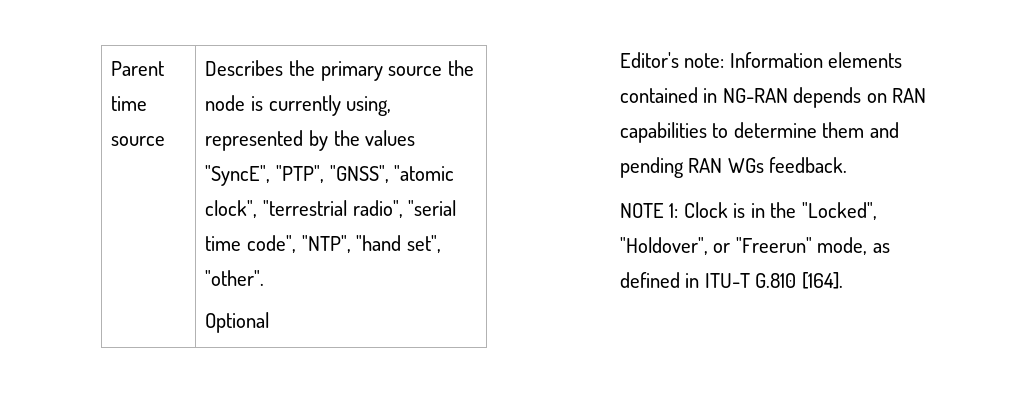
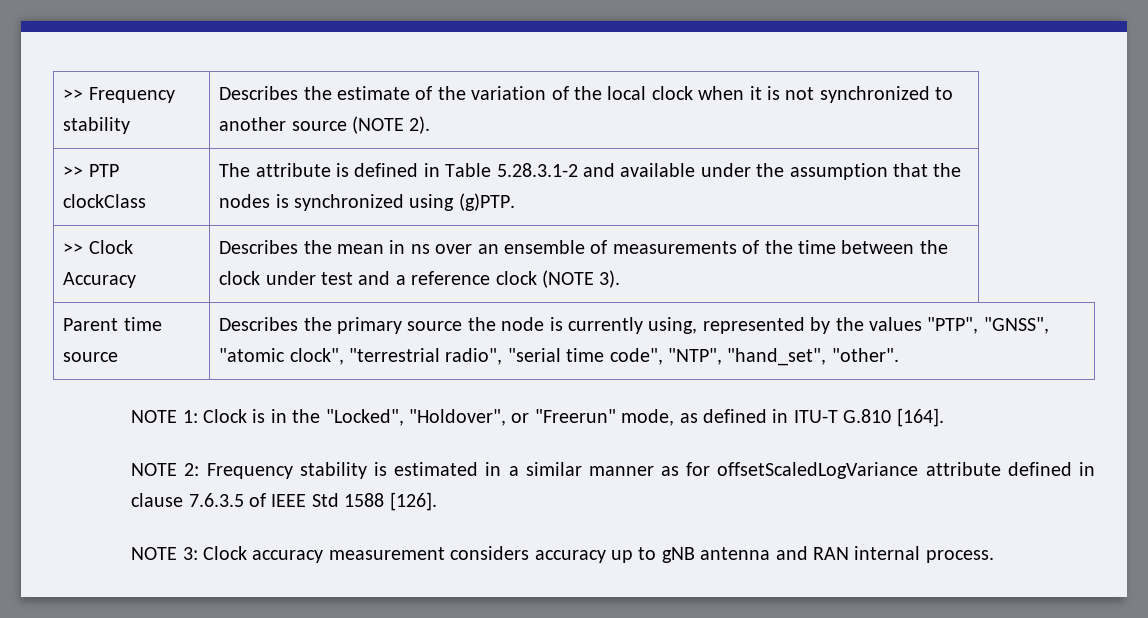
+ >> Frequency stability | Describes the estimate of the variation of the local clock when it is not synchronized to another source (NOTE 2).
+ >> PTP clockClass | The attribute is defined in Table 5.28.3.1-2 and available under the assumption that the nodes is synchronized using (g)PTP.
+ >> Clock Accuracy | Describes the mean in ns over an ensemble of measurements of the time between the clock under test and a reference clock (NOTE 3).
- Parent time source | Describes the primary source the node is currently using, represented by the values "SyncE", "PTP", "GNSS", "atomic clock", "terrestrial radio", "serial time code", "NTP", "hand set", "other".
- Optional
- Editor's note: Information elements contained in NG-RAN depends on RAN capabilities to determine them and pending RAN WGs feedback.
+ Parent time source | Describes the primary source the node is currently using, represented by the values "PTP", "GNSS", "atomic clock", "terrestrial radio", "serial time code", "NTP", "hand_set", "other".
+ NOTE 2: Frequency stability is estimated in a similar manner as for offsetScaledLogVariance attribute defined in clause 7.6.3.5 of IEEE Std 1588 [126].
+ NOTE 3: Clock accuracy measurement considers accuracy up to gNB antenna and RAN internal process.

